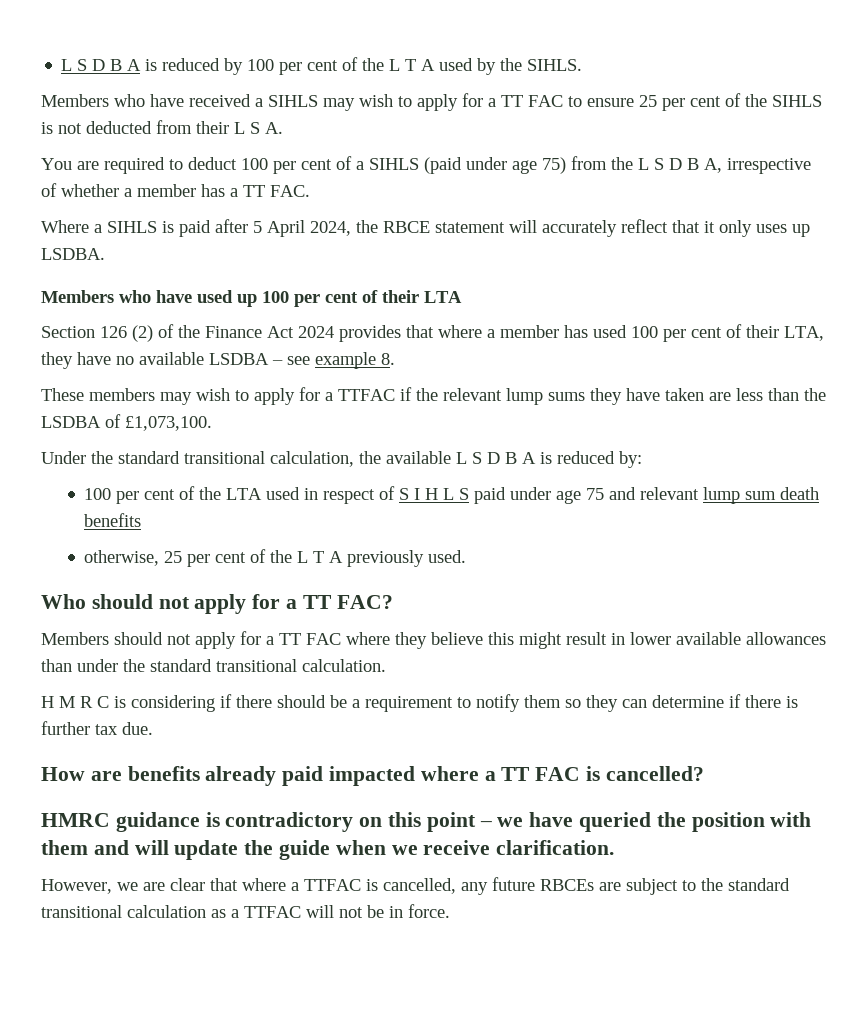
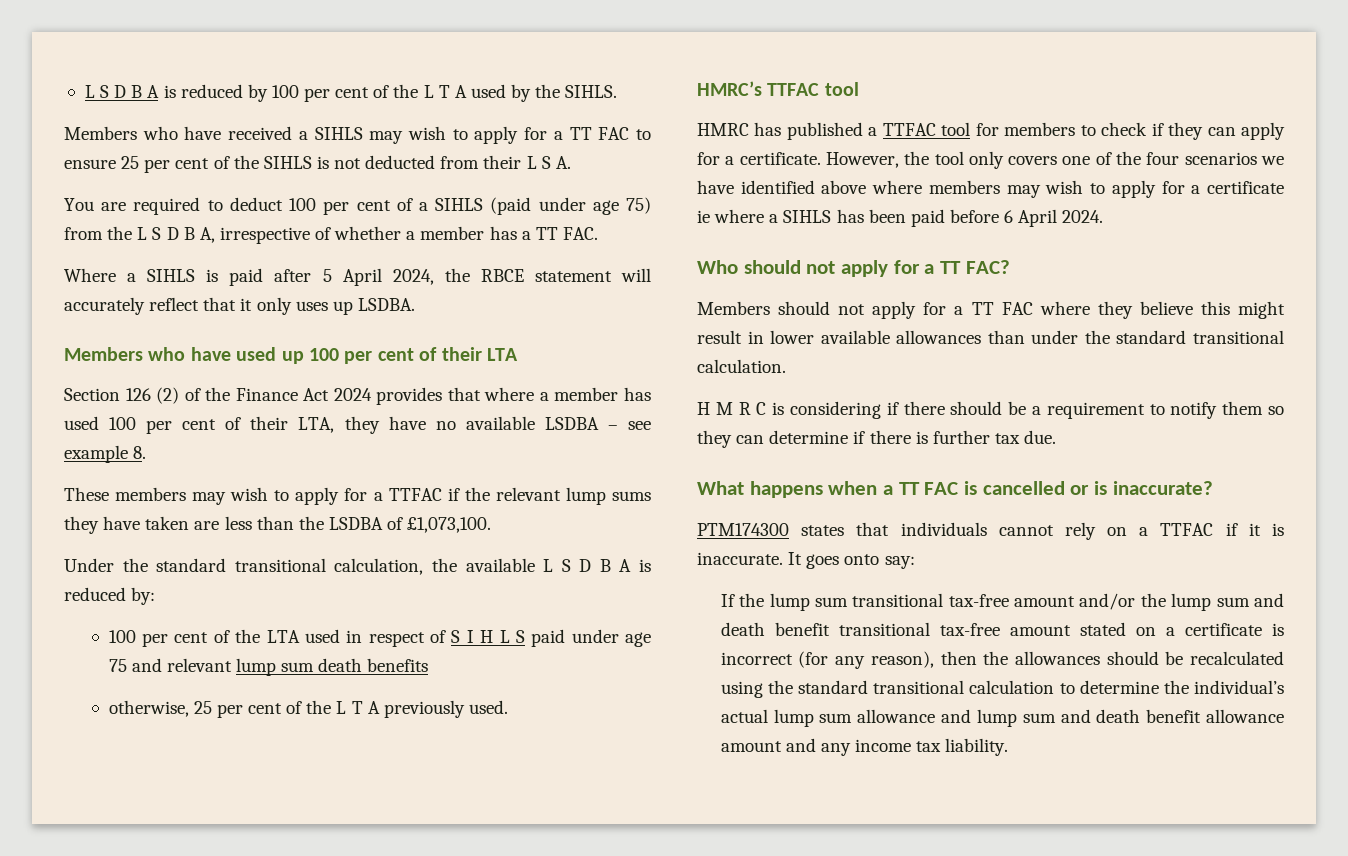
+ HMRC’s TTFAC tool
+ HMRC has published a TTFAC tool for members to check if they can apply for a certificate. However, the tool only covers one of the four scenarios we have identified above where members may wish to apply for a certificate ie where a SIHLS has been paid before 6 April 2024.
- How are benefits already paid impacted where a TT FAC is cancelled?
- HMRC guidance is contradictory on this point – we have queried the position with them and will update the guide when we receive clarification.
- However, we are clear that where a TTFAC is cancelled, any future RBCEs are subject to the standard transitional calculation as a TTFAC will not be in force.
+ What happens when a TT FAC is cancelled or is inaccurate?
+ PTM174300 states that individuals cannot rely on a TTFAC if it is inaccurate. It goes onto say:
+ If the lump sum transitional tax-free amount and/or the lump sum and death benefit transitional tax-free amount stated on a certificate is incorrect (for any reason), then the allowances should be recalculated using the standard transitional calculation to determine the individual’s actual lump sum allowance and lump sum and death benefit allowance amount and any income tax liability.

